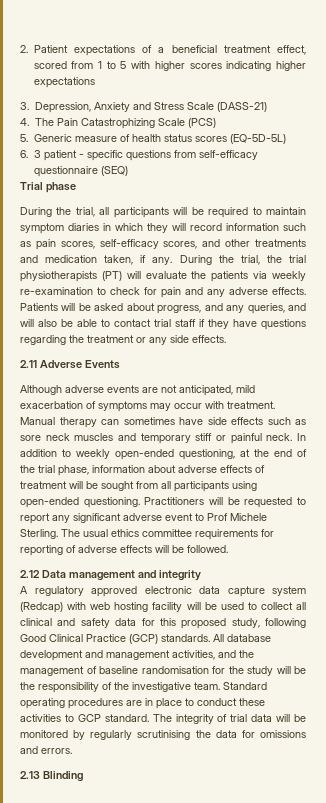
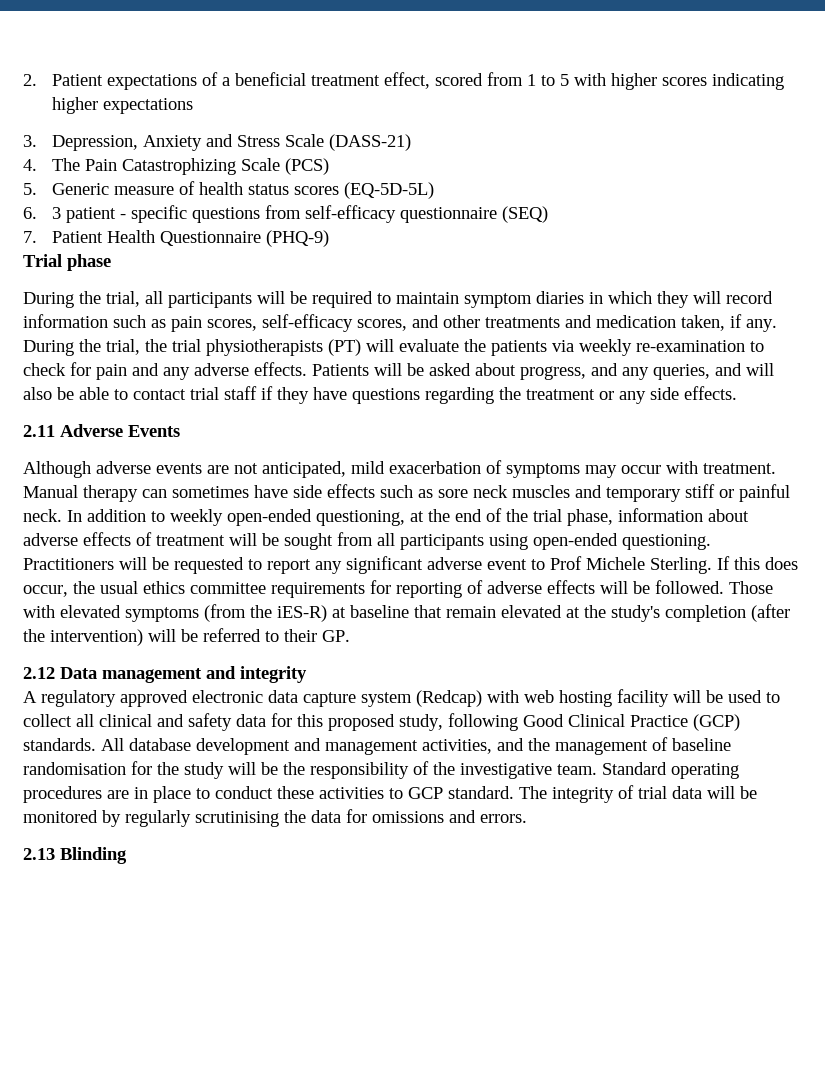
+ 7. Patient Health Questionnaire (PHQ-9)
- The usual ethics committee requirements for reporting of adverse effects will be followed.
+ If this does occur, the usual ethics committee requirements for reporting of adverse effects will be followed. Those with elevated symptoms (from the iES-R) at baseline that remain elevated at the study's completion (after the intervention) will be referred to their GP.

